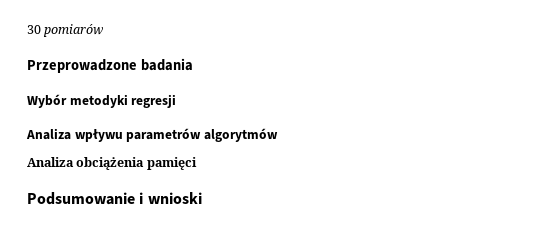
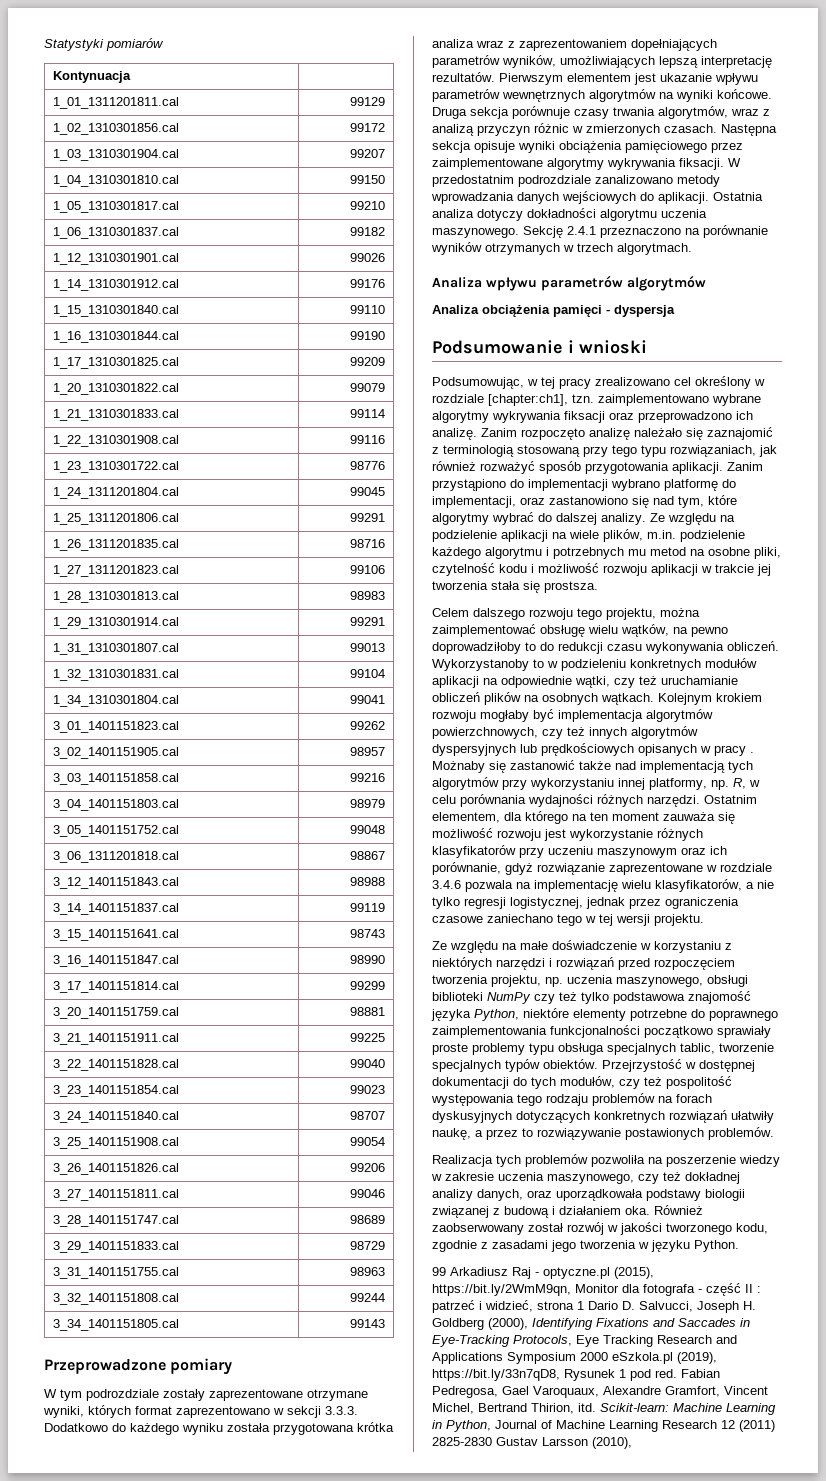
- 30 pomiarów
+ Statystyki pomiarów
- Przeprowadzone badania
- Wybór metodyki regresji
+ Kontynuacja |
+ 1_01_1311201811.cal | 99129
+ 1_02_1310301856.cal | 99172
+ 1_03_1310301904.cal | 99207
+ 1_04_1310301810.cal | 99150
+ 1_05_1310301817.cal | 99210
+ 1_06_1310301837.cal | 99182
+ 1_12_1310301901.cal | 99026
+ 1_14_1310301912.cal | 99176
+ 1_15_1310301840.cal | 99110
+ 1_16_1310301844.cal | 99190
+ 1_17_1310301825.cal | 99209
+ 1_20_1310301822.cal | 99079
+ 1_21_1310301833.cal | 99114
+ 1_22_1310301908.cal | 99116
+ 1_23_1310301722.cal | 98776
+ 1_24_1311201804.cal | 99045
+ 1_25_1311201806.cal | 99291
+ 1_26_1311201835.cal | 98716
+ 1_27_1311201823.cal | 99106
+ 1_28_1310301813.cal | 98983
+ 1_29_1310301914.cal | 99291
+ 1_31_1310301807.cal | 99013
+ 1_32_1310301831.cal | 99104
+ 1_34_1310301804.cal | 99041
+ 3_01_1401151823.cal | 99262
+ 3_02_1401151905.cal | 98957
+ 3_03_1401151858.cal | 99216
+ 3_04_1401151803.cal | 98979
+ 3_05_1401151752.cal | 99048
+ 3_06_1311201818.cal | 98867
+ 3_12_1401151843.cal | 98988
+ 3_14_1401151837.cal | 99119
+ 3_15_1401151641.cal | 98743
+ 3_16_1401151847.cal | 98990
+ 3_17_1401151814.cal | 99299
+ 3_20_1401151759.cal | 98881
+ 3_21_1401151911.cal | 99225
+ 3_22_1401151828.cal | 99040
+ 3_23_1401151854.cal | 99023
+ 3_24_1401151840.cal | 98707
+ 3_25_1401151908.cal | 99054
+ 3_26_1401151826.cal | 99206
+ 3_27_1401151811.cal | 99046
+ 3_28_1401151747.cal | 98689
+ 3_29_1401151833.cal | 98729
+ 3_31_1401151755.cal | 98963
+ 3_32_1401151808.cal | 99244
+ 3_34_1401151805.cal | 99143
+ Przeprowadzone pomiary
+ W tym podrozdziale zostały zaprezentowane otrzymane wyniki, których format zaprezentowano w sekcji 3.3.3. Dodatkowo do każdego wyniku została przygotowana krótka analiza wraz z zaprezentowaniem dopełniających parametrów wyników, umożliwiających lepszą interpretację rezultatów. Pierwszym elementem jest ukazanie wpływu parametrów wewnętrznych algorytmów na wyniki końcowe. Druga sekcja porównuje czasy trwania algorytmów, wraz z analizą przyczyn różnic w zmierzonych czasach. Następna sekcja opisuje wyniki obciążenia pamięciowego przez zaimplementowane algorytmy wykrywania fiksacji. W przedostatnim podrozdziale zanalizowano metody wprowadzania danych wejściowych do aplikacji. Ostatnia analiza dotyczy dokładności algorytmu uczenia maszynowego. Sekcję 2.4.1 przeznaczono na porównanie wyników otrzymanych w trzech algorytmach.
- Analiza obciążenia pamięci
+ Analiza obciążenia pamięci - dyspersja
+ Podsumowując, w tej pracy zrealizowano cel określony w rozdziale [chapter:ch1], tzn. zaimplementowano wybrane algorytmy wykrywania fiksacji oraz przeprowadzono ich analizę. Zanim rozpoczęto analizę należało się zaznajomić z terminologią stosowaną przy tego typu rozwiązaniach, jak również rozważyć sposób przygotowania aplikacji. Zanim przystąpiono do implementacji wybrano platformę do implementacji, oraz zastanowiono się nad tym, które algorytmy wybrać do dalszej analizy. Ze względu na podzielenie aplikacji na wiele plików, m.in. podzielenie każdego algorytmu i potrzebnych mu metod na osobne pliki, czytelność kodu i możliwość rozwoju aplikacji w trakcie jej tworzenia stała się prostsza.
+ Celem dalszego rozwoju tego projektu, można zaimplementować obsługę wielu wątków, na pewno doprowadziłoby to do redukcji czasu wykonywania obliczeń. Wykorzystanoby to w podzieleniu konkretnych modułów aplikacji na odpowiednie wątki, czy też uruchamianie obliczeń plików na osobnych wątkach. Kolejnym krokiem rozwoju mogłaby być implementacja algorytmów powierzchnowych, czy też innych algorytmów dyspersyjnych lub prędkościowych opisanych w pracy . Możnaby się zastanowić także nad implementacją tych algorytmów przy wykorzystaniu innej platformy, np. R, w celu porównania wydajności różnych narzędzi. Ostatnim elementem, dla którego na ten moment zauważa się możliwość rozwoju jest wykorzystanie różnych klasyfikatorów przy uczeniu maszynowym oraz ich porównanie, gdyż rozwiązanie zaprezentowane w rozdziale 3.4.6 pozwala na implementację wielu klasyfikatorów, a nie tylko regresji logistycznej, jednak przez ograniczenia czasowe zaniechano tego w tej wersji projektu.
+ Ze względu na małe doświadczenie w korzystaniu z niektórych narzędzi i rozwiązań przed rozpoczęciem tworzenia projektu, np. uczenia maszynowego, obsługi biblioteki NumPy czy też tylko podstawowa znajomość języka Python, niektóre elementy potrzebne do poprawnego zaimplementowania funkcjonalności początkowo sprawiały proste problemy typu obsługa specjalnych tablic, tworzenie specjalnych typów obiektów. Przejrzystość w dostępnej dokumentacji do tych modułów, czy też pospolitość występowania tego rodzaju problemów na forach dyskusyjnych dotyczących konkretnych rozwiązań ułatwiły naukę, a przez to rozwiązywanie postawionych problemów.
+ Realizacja tych problemów pozwoliła na poszerzenie wiedzy w zakresie uczenia maszynowego, czy też dokładnej analizy danych, oraz uporządkowała podstawy biologii związanej z budową i działaniem oka. Również zaobserwowany został rozwój w jakości tworzonego kodu, zgodnie z zasadami jego tworzenia w języku Python.
+ 99 Arkadiusz Raj - optyczne.pl (2015), https://bit.ly/2WmM9qn, Monitor dla fotografa - część II : patrzeć i widzieć, strona 1 Dario D. Salvucci, Joseph H. Goldberg (2000), Identifying Fixations and Saccades in Eye-Tracking Protocols, Eye Tracking Research and Applications Symposium 2000 eSzkola.pl (2019), https://bit.ly/33n7qD8, Rysunek 1 pod red. Fabian Pedregosa, Gael Varoquaux, Alexandre Gramfort, Vincent Michel, Bertrand Thirion, itd. Scikit-learn: Machine Learning in Python, Journal of Machine Learning Research 12 (2011) 2825-2830 Gustav Larsson (2010),

